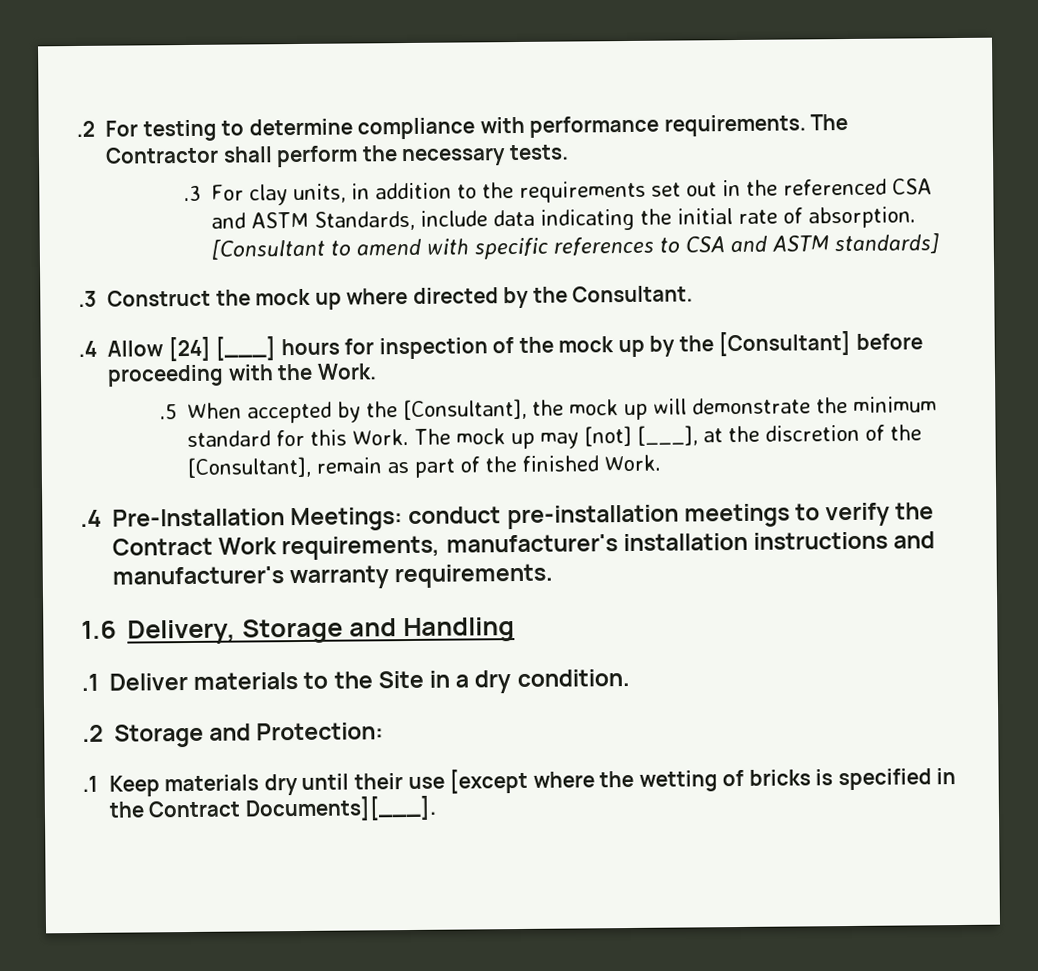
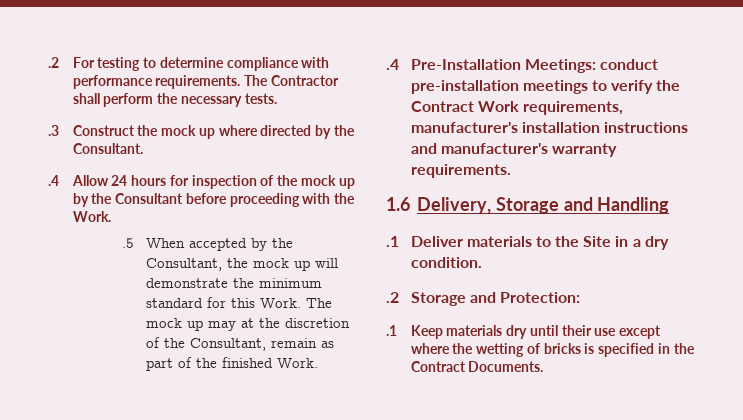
- .3 For clay units, in addition to the requirements set out in the referenced CSA and ASTM Standards, include data indicating the initial rate of absorption. [Consultant to amend with specific references to CSA and ASTM standards]
- .4 Allow [24] [___] hours for inspection of the mock up by the [Consultant] before proceeding with the Work.
+ .4 Allow 24 hours for inspection of the mock up by the Consultant before proceeding with the Work.
- .5 When accepted by the [Consultant], the mock up will demonstrate the minimum standard for this Work.
+ .5 When accepted by the Consultant, the mock up will demonstrate the minimum standard for this Work.
- The mock up may [not] [___], at the discretion of the [Consultant], remain as part of the finished Work.
+ The mock up may at the discretion of the Consultant, remain as part of the finished Work.
- .1 Keep materials dry until their use [except where the wetting of bricks is specified in the Contract Documents][___].
+ .1 Keep materials dry until their use except where the wetting of bricks is specified in the Contract Documents.

